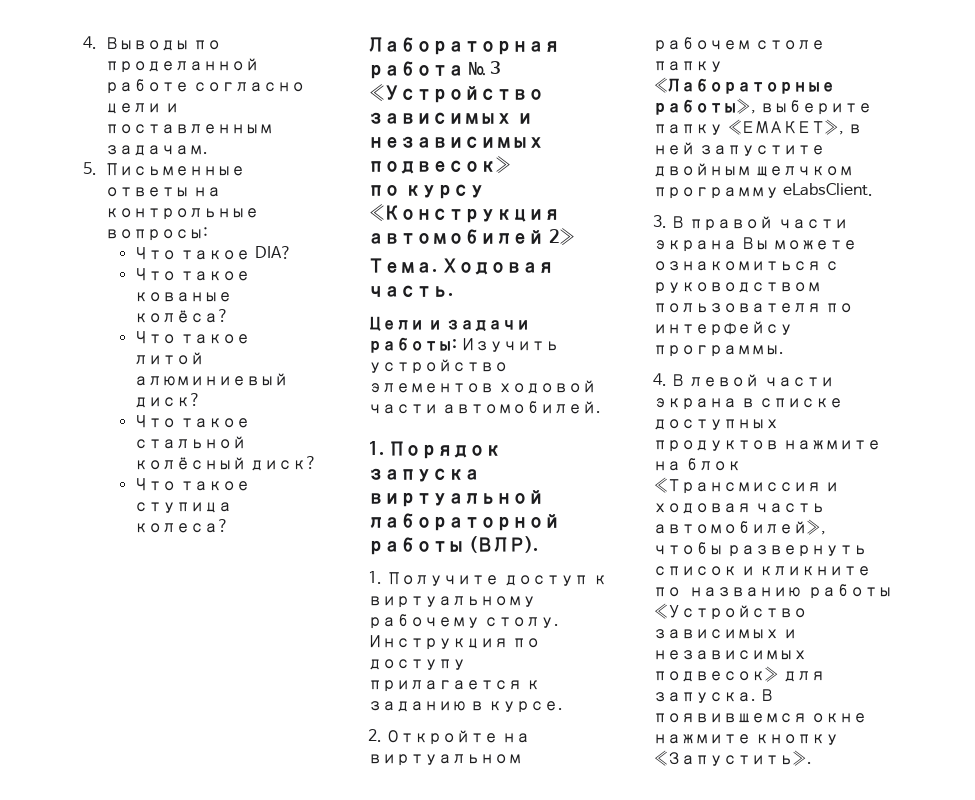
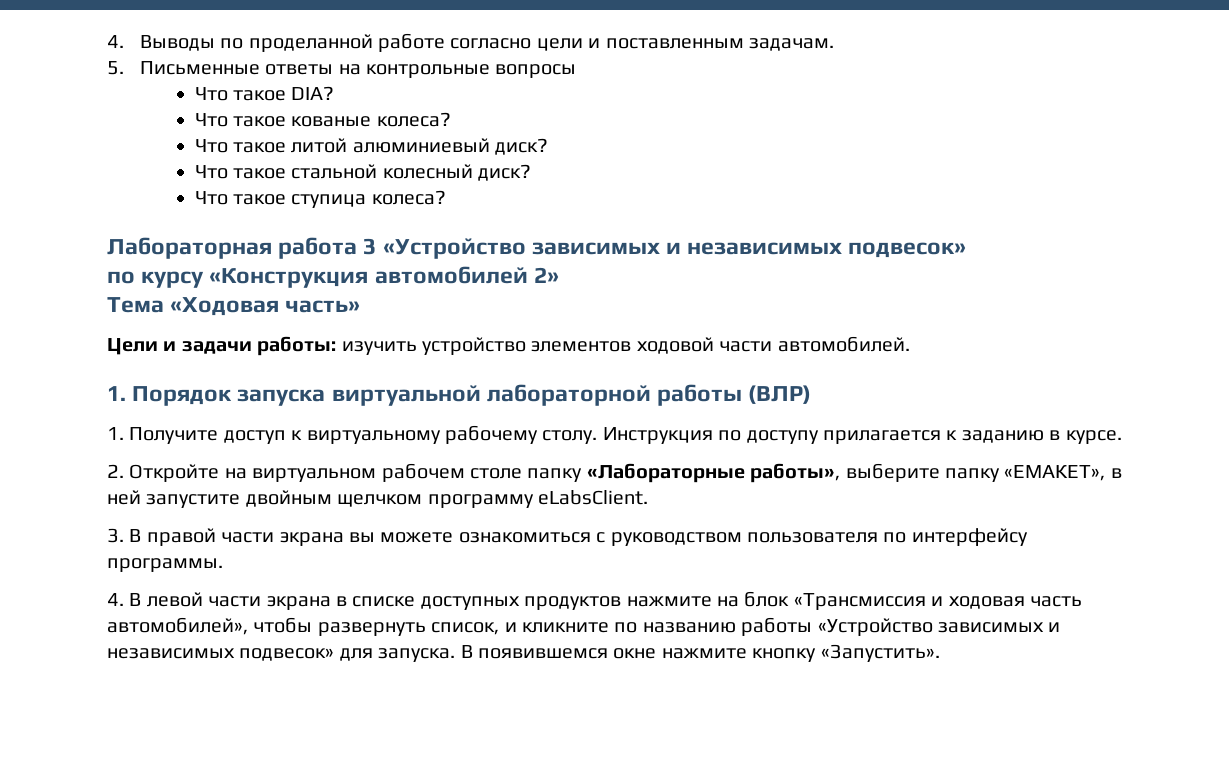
- 5. Письменные ответы на контрольные вопросы:
+ 5. Письменные ответы на контрольные вопросы
- Что такое кованые колёса?
+ Что такое кованые колеса?
- Что такое стальной колёсный диск?
+ Что такое стальной колесный диск?
- Лабораторная работа № 3 «Устройство зависимых и независимых подвесок»
+ Лабораторная работа 3 «Устройство зависимых и независимых подвесок»
- Тема. Ходовая часть.
+ Тема «Ходовая часть»
- Цели и задачи работы: Изучить устройство элементов ходовой части автомобилей.
+ Цели и задачи работы: изучить устройство элементов ходовой части автомобилей.
- 1. Порядок запуска виртуальной лабораторной работы (ВЛР).
+ 1. Порядок запуска виртуальной лабораторной работы (ВЛР)
- 3. В правой части экрана Вы можете ознакомиться с руководством пользователя по интерфейсу программы.
+ 3. В правой части экрана вы можете ознакомиться с руководством пользователя по интерфейсу программы.
- 4. В левой части экрана в списке доступных продуктов нажмите на блок «Трансмиссия и ходовая часть автомобилей», чтобы развернуть список и кликните по названию работы «Устройство зависимых и независимых подвесок» для запуска.
+ 4. В левой части экрана в списке доступных продуктов нажмите на блок «Трансмиссия и ходовая часть автомобилей», чтобы развернуть список, и кликните по названию работы «Устройство зависимых и независимых подвесок» для запуска.

